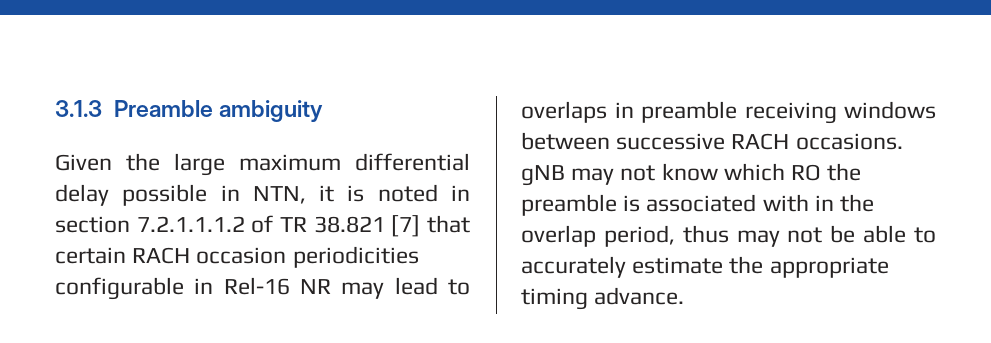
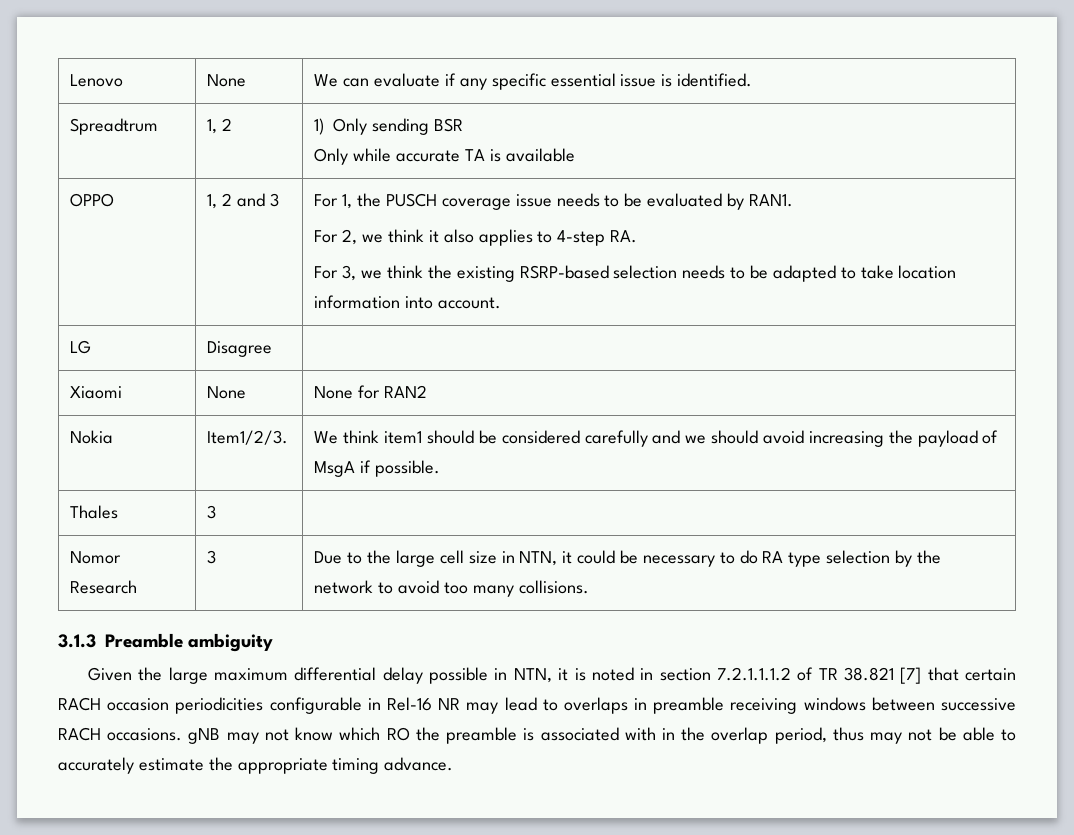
+ Lenovo | None | We can evaluate if any specific essential issue is identified.
+ Spreadtrum | 1, 2 | 1) Only sending BSR
+ Only while accurate TA is available
+ OPPO | 1, 2 and 3 | For 1, the PUSCH coverage issue needs to be evaluated by RAN1.
+ For 2, we think it also applies to 4-step RA.
+ For 3, we think the existing RSRP-based selection needs to be adapted to take location information into account.
+ LG | Disagree |
+ Xiaomi | None | None for RAN2
+ Nokia | Item1/2/3. | We think item1 should be considered carefully and we should avoid increasing the payload of MsgA if possible.
+ Thales | 3 |
+ Nomor Research | 3 | Due to the large cell size in NTN, it could be necessary to do RA type selection by the network to avoid too many collisions.

